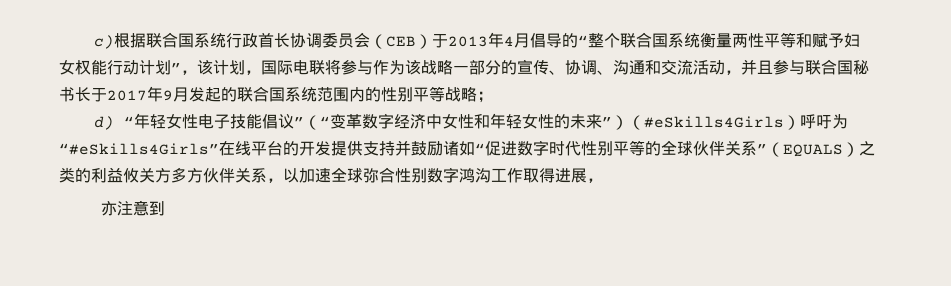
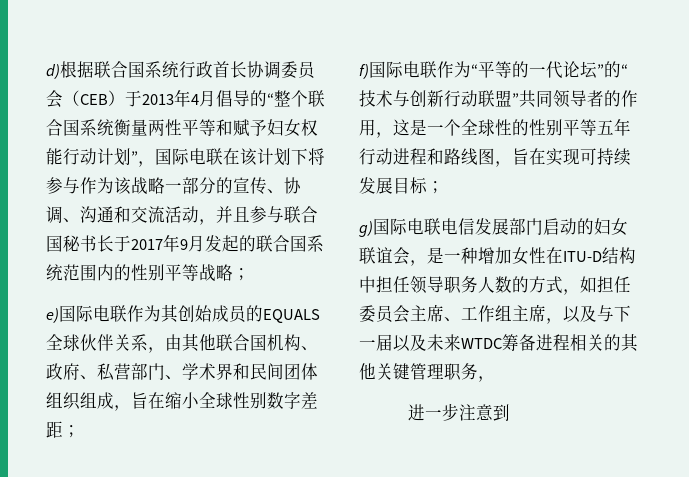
- c)根据联合国系统行政首长协调委员会（CEB）于2013年4月倡导的“整个联合国系统衡量两性平等和赋予妇女权能行动计划”，该计划，国际电联将参与作为该战略一部分的宣传、协调、沟通和交流活动，并且参与联合国秘书长于2017年9月发起的联合国系统范围内的性别平等战略；
+ d)根据联合国系统行政首长协调委员会（CEB）于2013年4月倡导的“整个联合国系统衡量两性平等和赋予妇女权能行动计划”，国际电联在该计划下将参与作为该战略一部分的宣传、协调、沟通和交流活动，并且参与联合国秘书长于2017年9月发起的联合国系统范围内的性别平等战略；
- d) “年轻女性电子技能倡议”（“变革数字经济中女性和年轻女性的未来”）（#eSkills4Girls）呼吁为“#eSkills4Girls”在线平台的开发提供支持并鼓励诸如“促进数字时代性别平等的全球伙伴关系”（EQUALS）之类的利益攸关方多方伙伴关系，以加速全球弥合性别数字鸿沟工作取得进展，
+ e)国际电联作为其创始成员的EQUALS全球伙伴关系，由其他联合国机构、政府、私营部门、学术界和民间团体组织组成，旨在缩小全球性别数字差距；
+ f)国际电联作为“平等的一代论坛”的“技术与创新行动联盟”共同领导者的作用，这是一个全球性的性别平等五年行动进程和路线图，旨在实现可持续发展目标；
+ g)国际电联电信发展部门启动的妇女联谊会，是一种增加女性在ITU-D结构中担任领导职务人数的方式，如担任委员会主席、工作组主席，以及与下一届以及未来WTDC筹备进程相关的其他关键管理职务，
- 亦注意到
+ 进一步注意到

